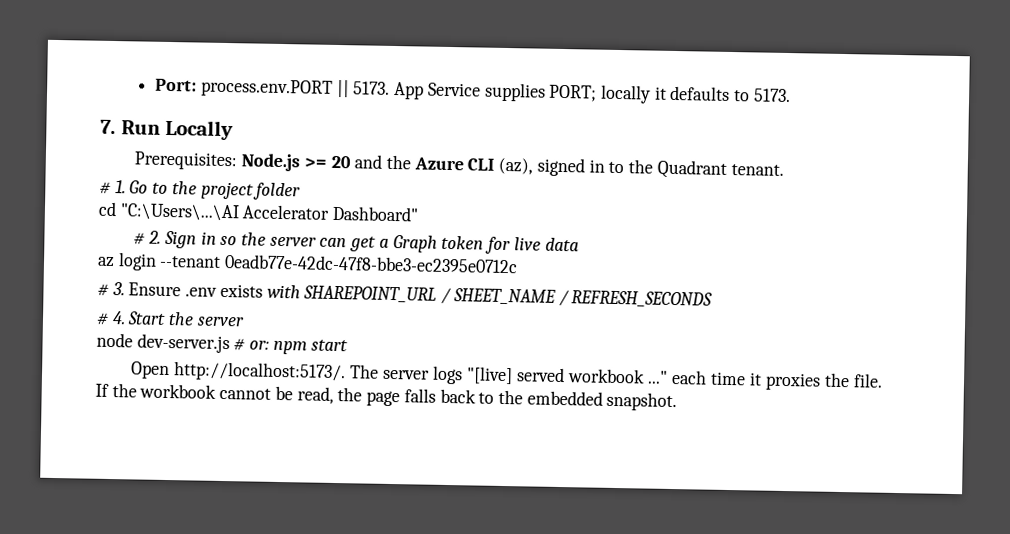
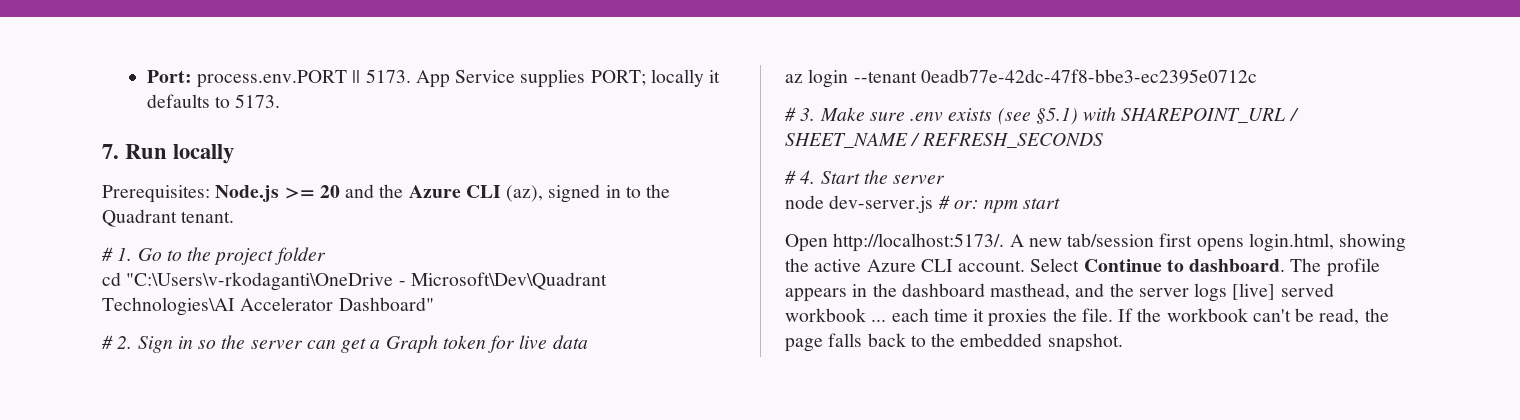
- 7. Run Locally
+ 7. Run locally
- cd "C:\Users\...\AI Accelerator Dashboard"
+ cd "C:\Users\v-rkodaganti\OneDrive - Microsoft\Dev\Quadrant Technologies\AI Accelerator Dashboard"
- # 3. Ensure .env exists with SHAREPOINT_URL / SHEET_NAME / REFRESH_SECONDS
+ # 3. Make sure .env exists (see §5.1) with SHAREPOINT_URL / SHEET_NAME / REFRESH_SECONDS
- The server logs "[live] served workbook ..." each time it proxies the file.
+ A new tab/session first opens login.html, showing the active Azure CLI account. Select Continue to dashboard. The profile appears in the dashboard masthead, and the server logs [live] served workbook ... each time it proxies the file.
- If the workbook cannot be read, the page falls back to the embedded snapshot.
+ If the workbook can't be read, the page falls back to the embedded snapshot.

